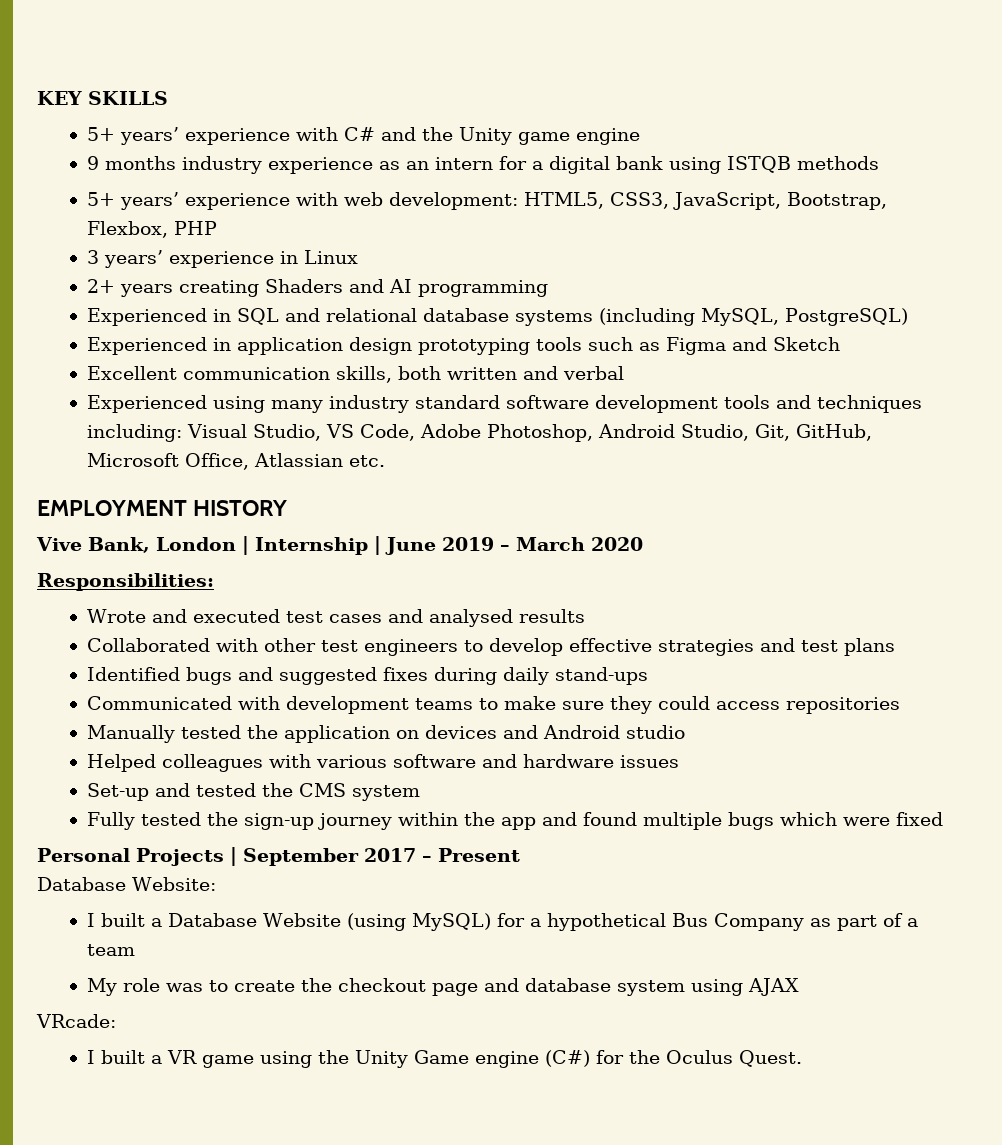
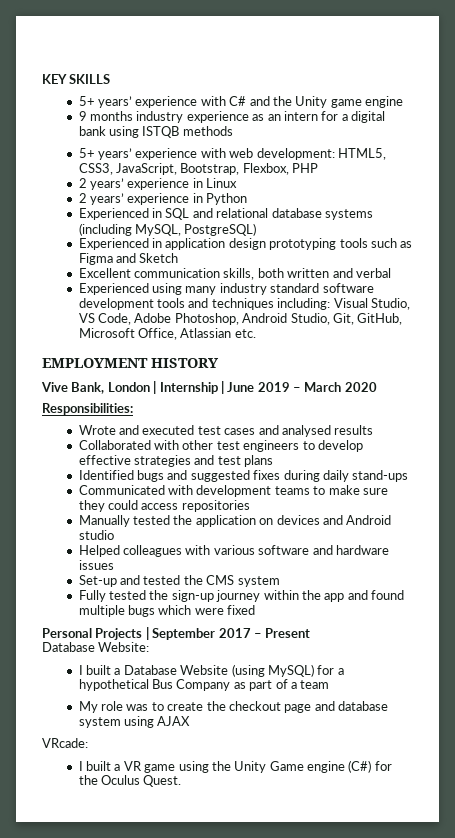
- 3 years’ experience in Linux
+ 2 years’ experience in Linux
- 2+ years creating Shaders and AI programming
+ 2 years’ experience in Python

